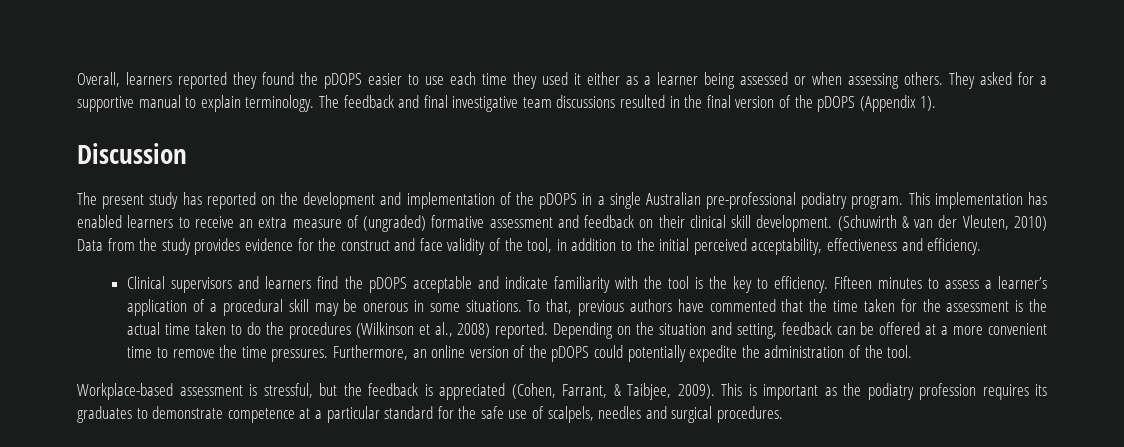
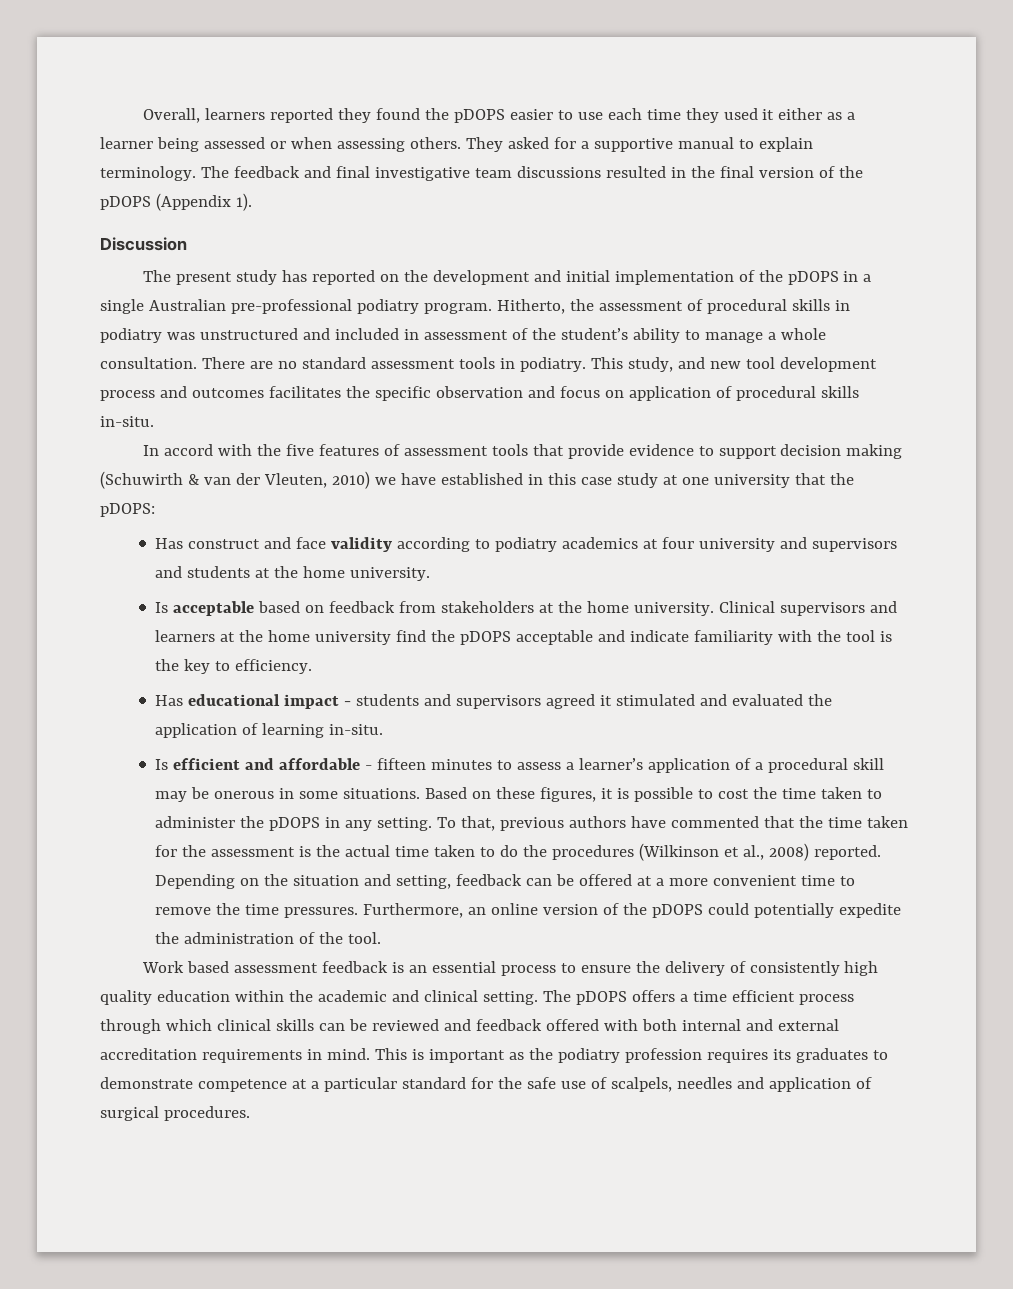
- The present study has reported on the development and implementation of the pDOPS in a single Australian pre-professional podiatry program.
+ The present study has reported on the development and initial implementation of the pDOPS in a single Australian pre-professional podiatry program.
- This implementation has enabled learners to receive an extra measure of (ungraded) formative assessment and feedback on their clinical skill development. (Schuwirth & van der Vleuten, 2010) Data from the study provides evidence for the construct and face validity of the tool, in addition to the initial perceived acceptability, effectiveness and efficiency.
- Clinical supervisors and learners find the pDOPS acceptable and indicate familiarity with the tool is the key to efficiency. Fifteen minutes to assess a learner’s application of a procedural skill may be onerous in some situations.
+ Hitherto, the assessment of procedural skills in podiatry was unstructured and included in assessment of the student’s ability to manage a whole consultation. There are no standard assessment tools in podiatry. This study, and new tool development process and outcomes facilitates the specific observation and focus on application of procedural skills in-situ.
+ In accord with the five features of assessment tools that provide evidence to support decision making (Schuwirth & van der Vleuten, 2010) we have established in this case study at one university that the pDOPS:
+ Has construct and face validity according to podiatry academics at four university and supervisors and students at the home university.
+ Is acceptable based on feedback from stakeholders at the home university. Clinical supervisors and learners at the home university find the pDOPS acceptable and indicate familiarity with the tool is the key to efficiency.
+ Has educational impact - students and supervisors agreed it stimulated and evaluated the application of learning in-situ.
+ Is efficient and affordable - fifteen minutes to assess a learner’s application of a procedural skill may be onerous in some situations.
+ Based on these figures, it is possible to cost the time taken to administer the pDOPS in any setting.
- Workplace-based assessment is stressful, but the feedback is appreciated (Cohen, Farrant, & Taibjee, 2009).
+ Work based assessment feedback is an essential process to ensure the delivery of consistently high quality education within the academic and clinical setting. The pDOPS offers a time efficient process through which clinical skills can be reviewed and feedback offered with both internal and external accreditation requirements in mind.
- This is important as the podiatry profession requires its graduates to demonstrate competence at a particular standard for the safe use of scalpels, needles and surgical procedures.
+ This is important as the podiatry profession requires its graduates to demonstrate competence at a particular standard for the safe use of scalpels, needles and application of surgical procedures.

